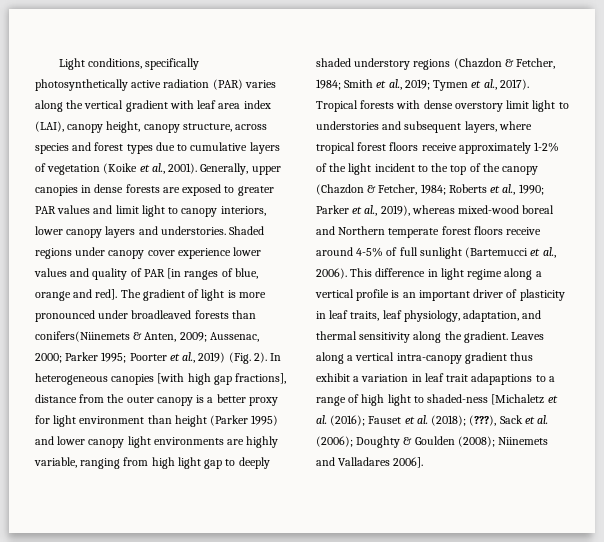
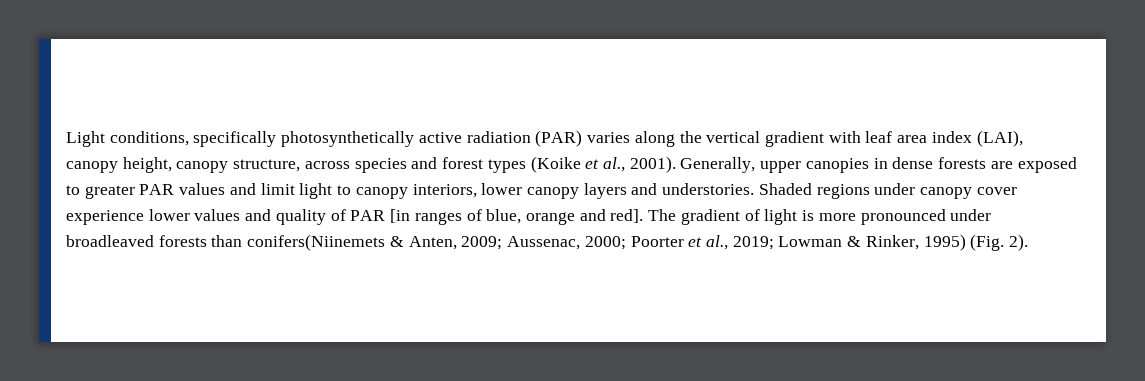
- Light conditions, specifically photosynthetically active radiation (PAR) varies along the vertical gradient with leaf area index (LAI), canopy height, canopy structure, across species and forest types due to cumulative layers of vegetation (Koike et al., 2001).
+ Light conditions, specifically photosynthetically active radiation (PAR) varies along the vertical gradient with leaf area index (LAI), canopy height, canopy structure, across species and forest types (Koike et al., 2001).
- The gradient of light is more pronounced under broadleaved forests than conifers(Niinemets & Anten, 2009; Aussenac, 2000; Parker 1995; Poorter et al., 2019) (Fig. 2). In heterogeneous canopies [with high gap fractions], distance from the outer canopy is a better proxy for light environment than height (Parker 1995) and lower canopy light environments are highly variable, ranging from high light gap to deeply shaded understory regions (Chazdon & Fetcher, 1984; Smith et al., 2019; Tymen et al., 2017). Tropical forests with dense overstory limit light to understories and subsequent layers, where tropical forest floors receive approximately 1-2% of the light incident to the top of the canopy (Chazdon & Fetcher, 1984; Roberts et al., 1990; Parker et al., 2019), whereas mixed-wood boreal and Northern temperate forest floors receive around 4-5% of full sunlight (Bartemucci et al., 2006). This difference in light regime along a vertical profile is an important driver of plasticity in leaf traits, leaf physiology, adaptation, and thermal sensitivity along the gradient. Leaves along a vertical intra-canopy gradient thus exhibit a variation in leaf trait adapaptions to a range of high light to shaded-ness [Michaletz et al. (2016); Fauset et al. (2018); (???), Sack et al. (2006); Doughty & Goulden (2008); Niinemets and Valladares 2006].
+ The gradient of light is more pronounced under broadleaved forests than conifers(Niinemets & Anten, 2009; Aussenac, 2000; Poorter et al., 2019; Lowman & Rinker, 1995) (Fig. 2).

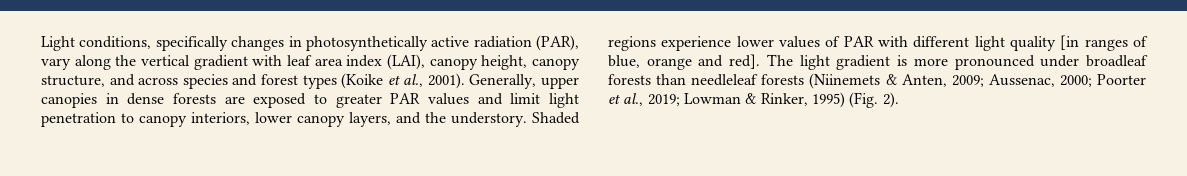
- Light conditions, specifically photosynthetically active radiation (PAR) varies along the vertical gradient with leaf area index (LAI), canopy height, canopy structure, across species and forest types (Koike et al., 2001).
+ Light conditions, specifically changes in photosynthetically active radiation (PAR), vary along the vertical gradient with leaf area index (LAI), canopy height, canopy structure, and across species and forest types (Koike et al., 2001).
- Generally, upper canopies in dense forests are exposed to greater PAR values and limit light to canopy interiors, lower canopy layers and understories. Shaded regions under canopy cover experience lower values and quality of PAR [in ranges of blue, orange and red].
+ Generally, upper canopies in dense forests are exposed to greater PAR values and limit light penetration to canopy interiors, lower canopy layers, and the understory. Shaded regions experience lower values of PAR with different light quality [in ranges of blue, orange and red].
- The gradient of light is more pronounced under broadleaved forests than conifers(Niinemets & Anten, 2009; Aussenac, 2000; Poorter et al., 2019; Lowman & Rinker, 1995) (Fig. 2).
+ The light gradient is more pronounced under broadleaf forests than needleleaf forests (Niinemets & Anten, 2009; Aussenac, 2000; Poorter et al., 2019; Lowman & Rinker, 1995) (Fig. 2).

